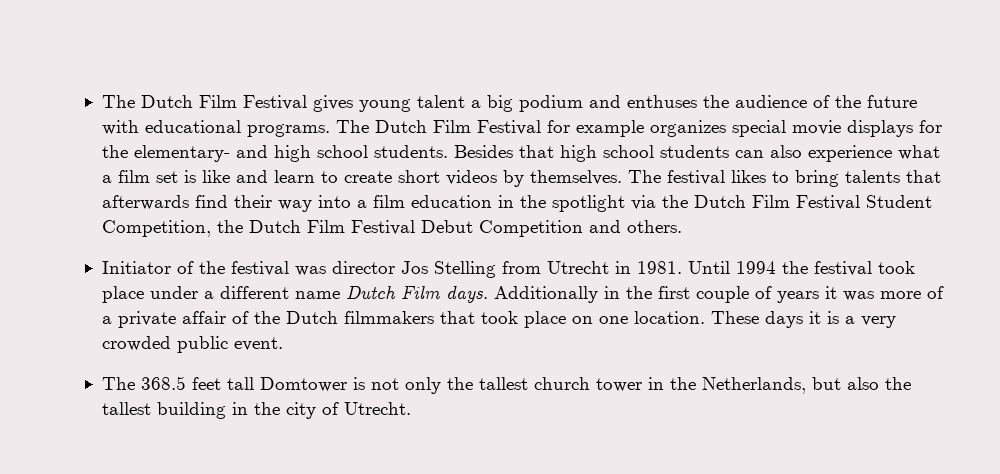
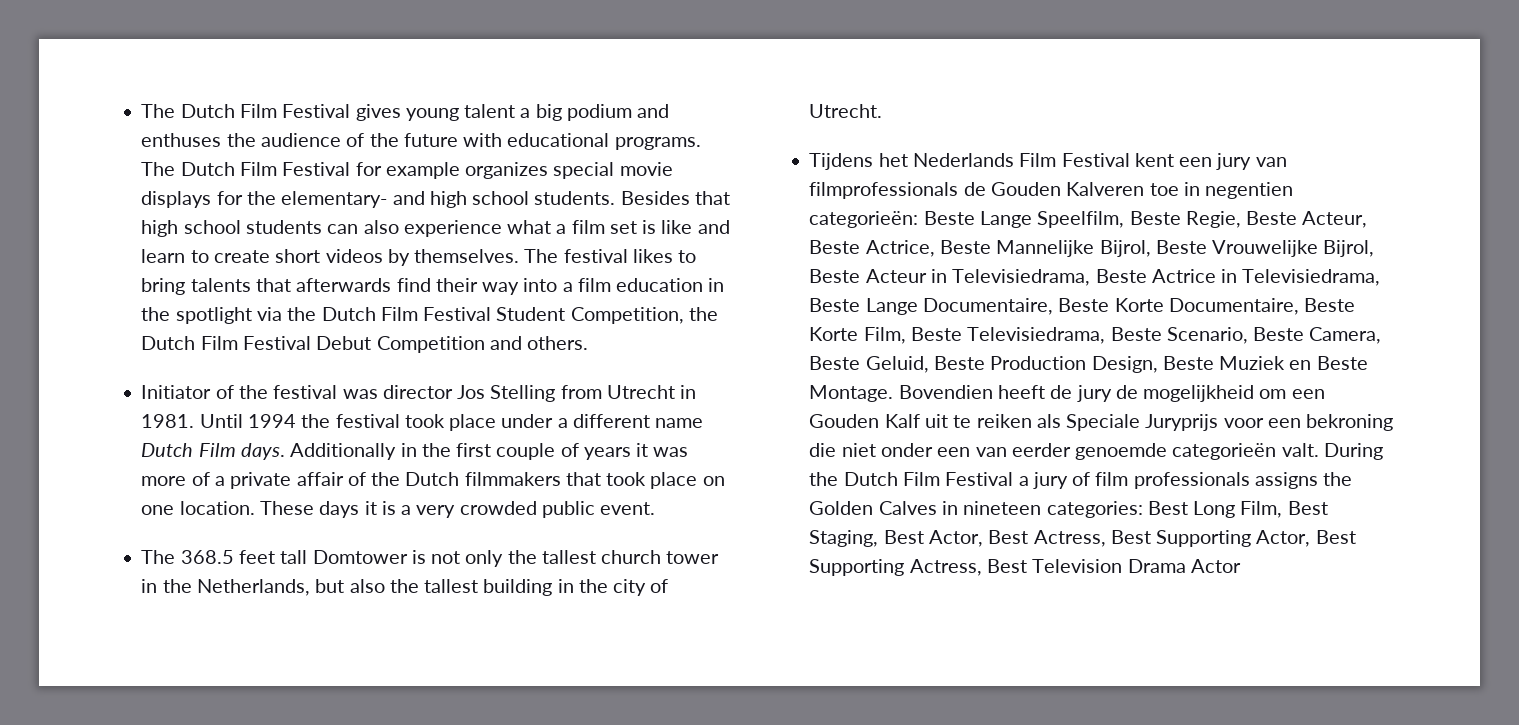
+ Tijdens het Nederlands Film Festival kent een jury van filmprofessionals de Gouden Kalveren toe in negentien categorieën: Beste Lange Speelfilm, Beste Regie, Beste Acteur, Beste Actrice, Beste Mannelijke Bijrol, Beste Vrouwelijke Bijrol, Beste Acteur in Televisiedrama, Beste Actrice in Televisiedrama, Beste Lange Documentaire, Beste Korte Documentaire, Beste Korte Film, Beste Televisiedrama, Beste Scenario, Beste Camera, Beste Geluid, Beste Production Design, Beste Muziek en Beste Montage. Bovendien heeft de jury de mogelijkheid om een Gouden Kalf uit te reiken als Speciale Juryprijs voor een bekroning die niet onder een van eerder genoemde categorieën valt. During the Dutch Film Festival a jury of film professionals assigns the Golden Calves in nineteen categories: Best Long Film, Best Staging, Best Actor, Best Actress, Best Supporting Actor, Best Supporting Actress, Best Television Drama Actor

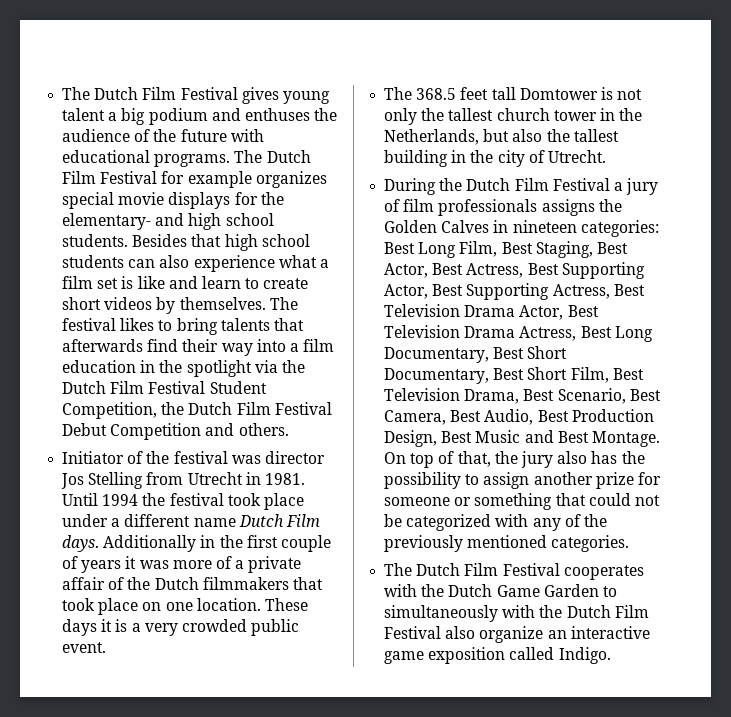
- Tijdens het Nederlands Film Festival kent een jury van filmprofessionals de Gouden Kalveren toe in negentien categorieën: Beste Lange Speelfilm, Beste Regie, Beste Acteur, Beste Actrice, Beste Mannelijke Bijrol, Beste Vrouwelijke Bijrol, Beste Acteur in Televisiedrama, Beste Actrice in Televisiedrama, Beste Lange Documentaire, Beste Korte Documentaire, Beste Korte Film, Beste Televisiedrama, Beste Scenario, Beste Camera, Beste Geluid, Beste Production Design, Beste Muziek en Beste Montage. Bovendien heeft de jury de mogelijkheid om een Gouden Kalf uit te reiken als Speciale Juryprijs voor een bekroning die niet onder een van eerder genoemde categorieën valt. During the Dutch Film Festival a jury of film professionals assigns the Golden Calves in nineteen categories: Best Long Film, Best Staging, Best Actor, Best Actress, Best Supporting Actor, Best Supporting Actress, Best Television Drama Actor
+ During the Dutch Film Festival a jury of film professionals assigns the Golden Calves in nineteen categories: Best Long Film, Best Staging, Best Actor, Best Actress, Best Supporting Actor, Best Supporting Actress, Best Television Drama Actor, Best Television Drama Actress, Best Long Documentary, Best Short Documentary, Best Short Film, Best Television Drama, Best Scenario, Best Camera, Best Audio, Best Production Design, Best Music and Best Montage. On top of that, the jury also has the possibility to assign another prize for someone or something that could not be categorized with any of the previously mentioned categories.
+ The Dutch Film Festival cooperates with the Dutch Game Garden to simultaneously with the Dutch Film Festival also organize an interactive game exposition called Indigo.

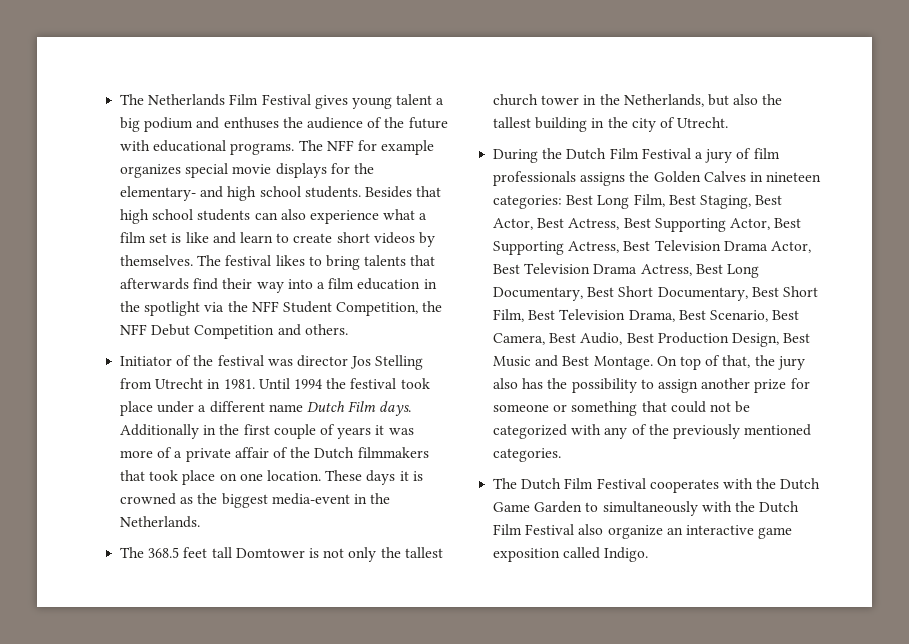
- The Dutch Film Festival gives young talent a big podium and enthuses the audience of the future with educational programs.
+ The Netherlands Film Festival gives young talent a big podium and enthuses the audience of the future with educational programs.
- The Dutch Film Festival for example organizes special movie displays for the elementary- and high school students.
+ The NFF for example organizes special movie displays for the elementary- and high school students.
- The festival likes to bring talents that afterwards find their way into a film education in the spotlight via the Dutch Film Festival Student Competition, the Dutch Film Festival Debut Competition and others.
+ The festival likes to bring talents that afterwards find their way into a film education in the spotlight via the NFF Student Competition, the NFF Debut Competition and others.
- These days it is a very crowded public event.
+ These days it is crowned as the biggest media-event in the Netherlands.

